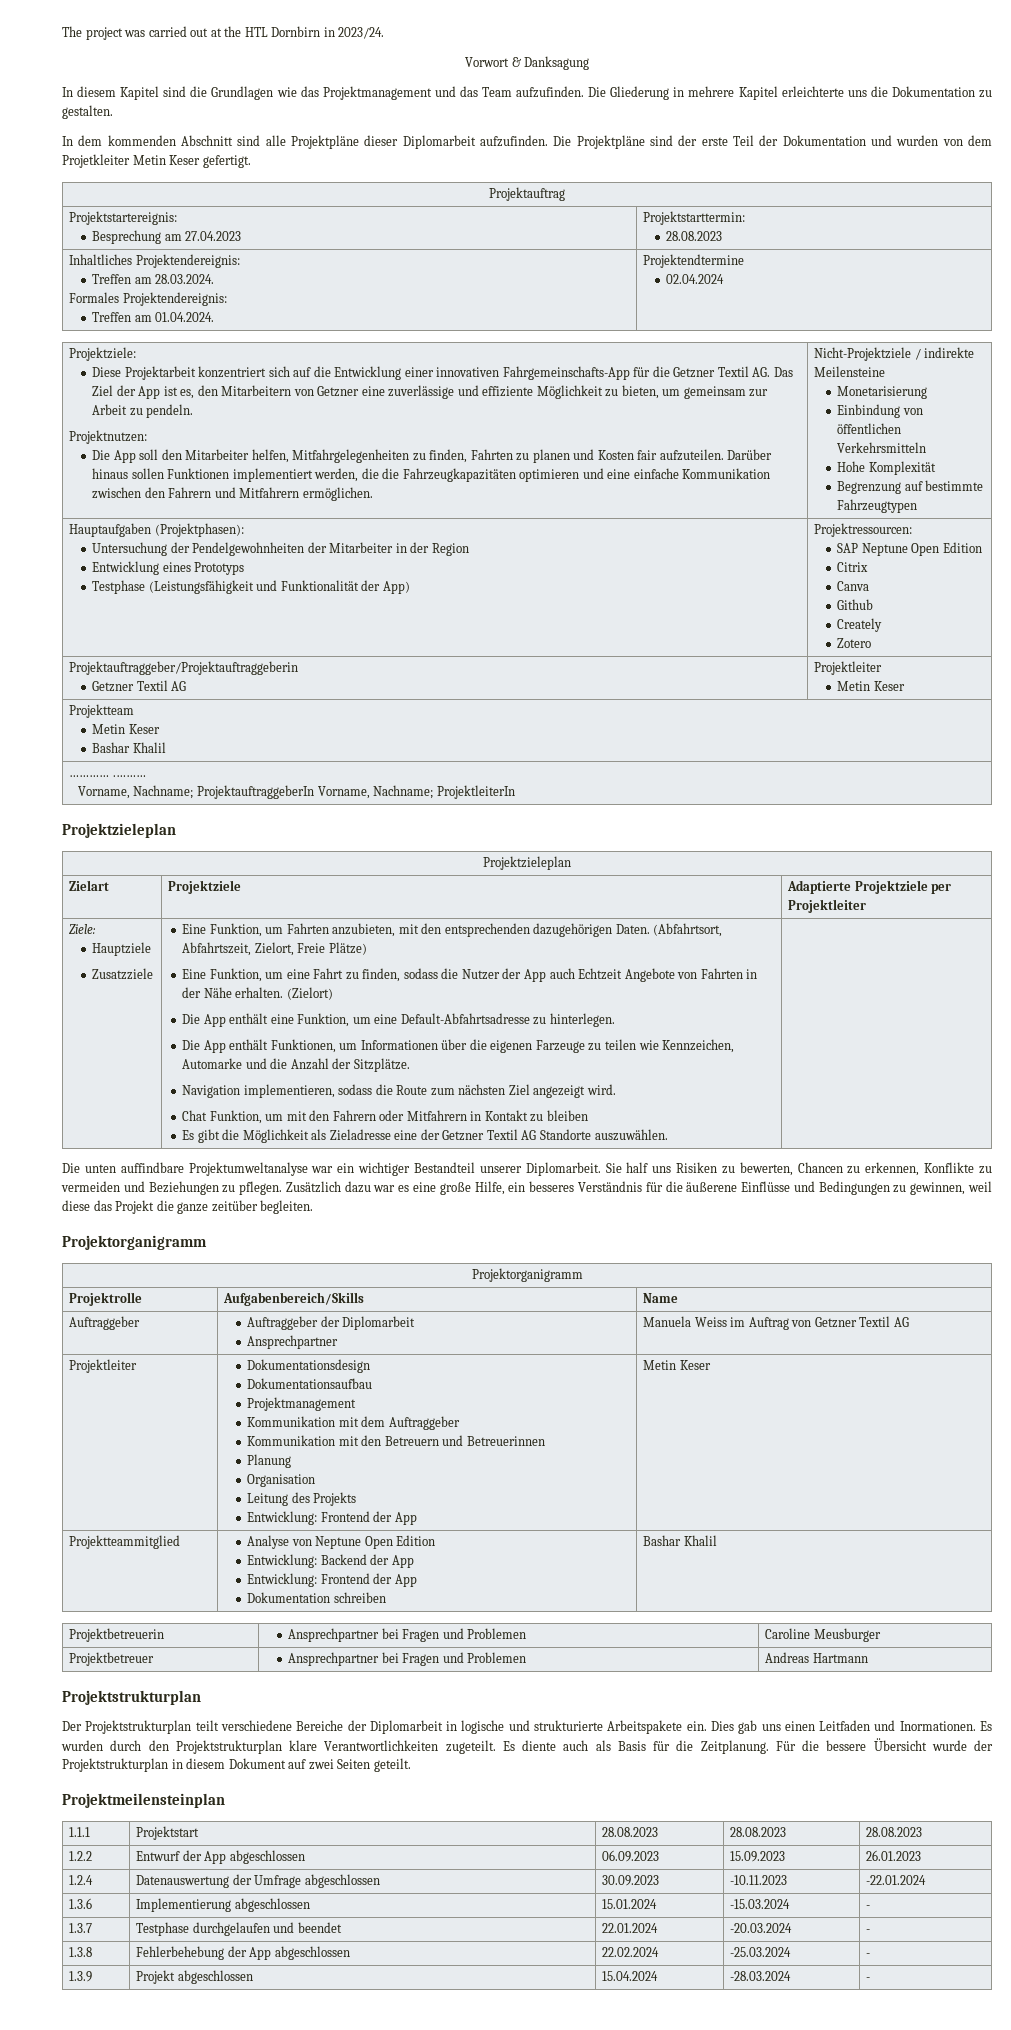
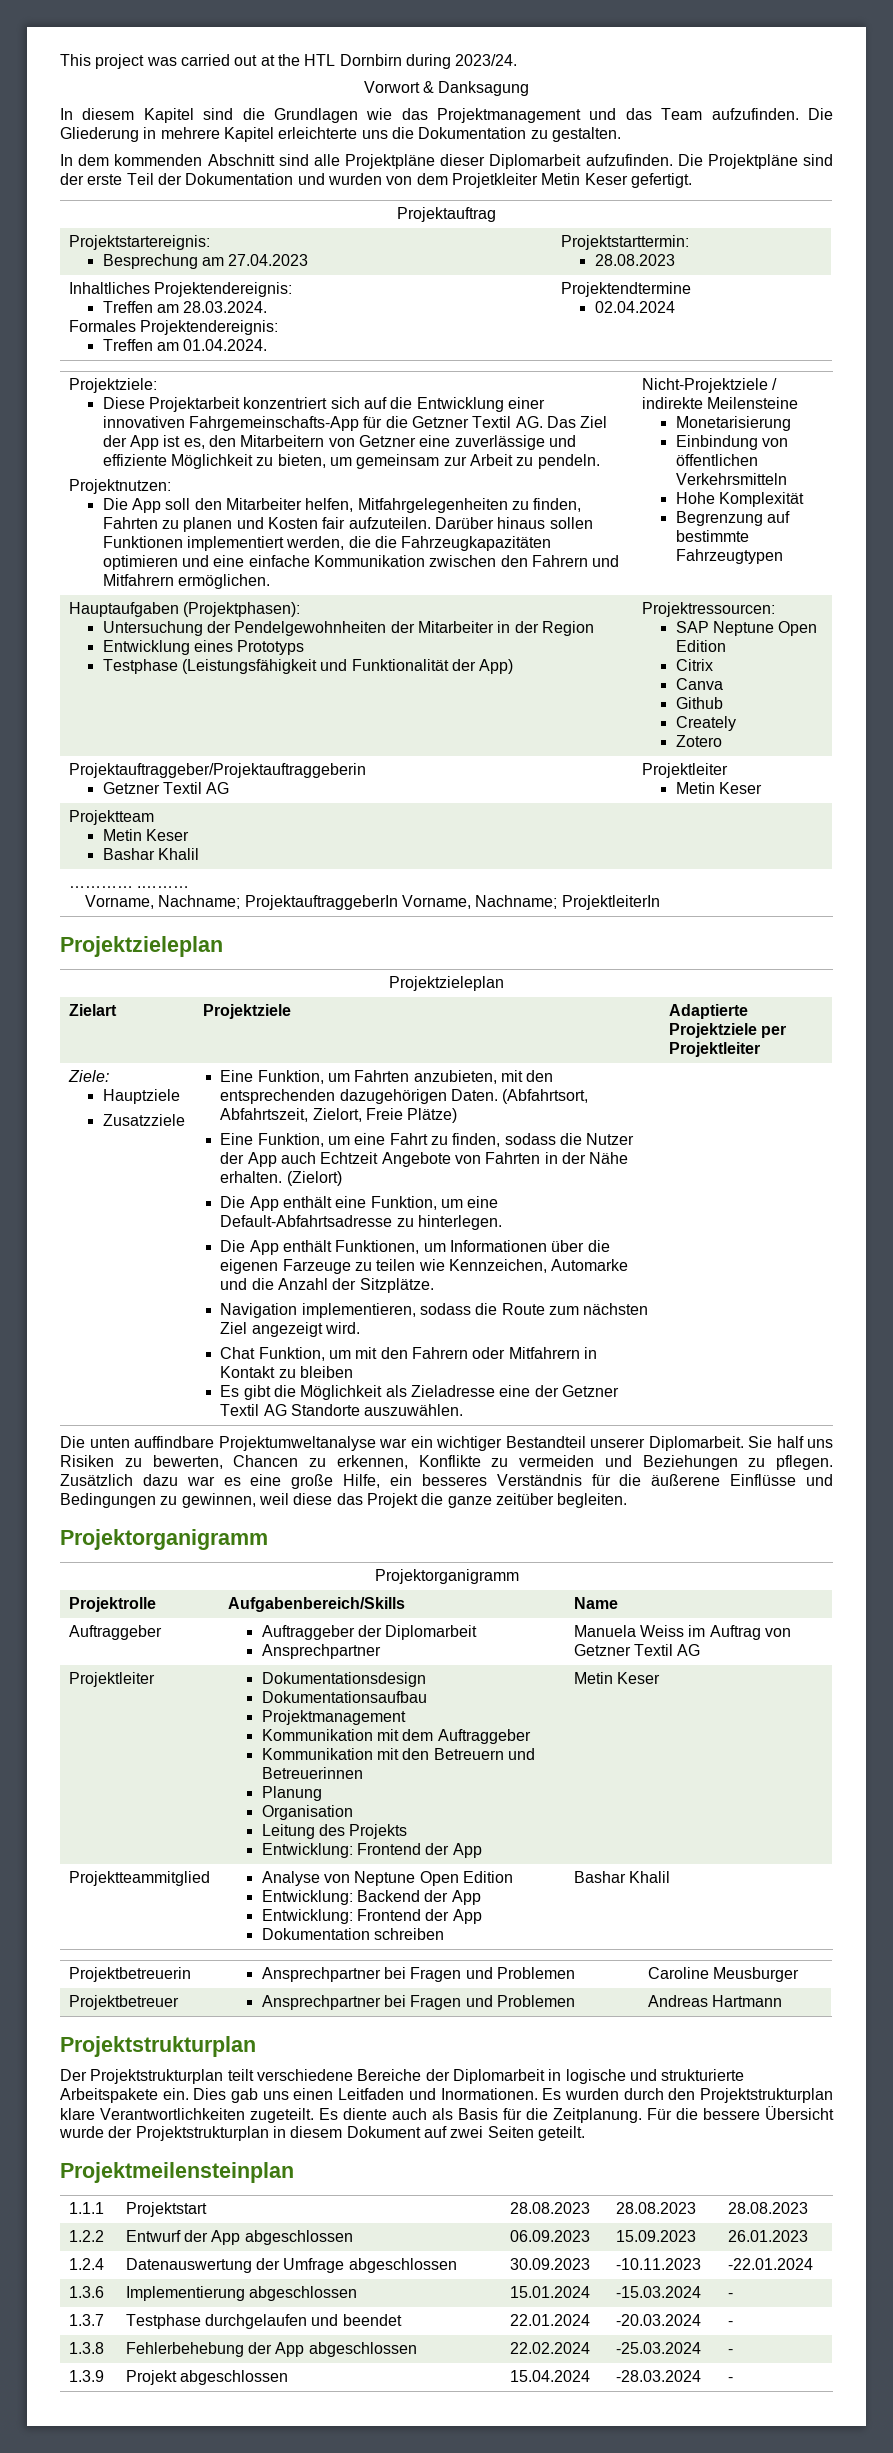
- The project was carried out at the HTL Dornbirn in 2023/24.
+ This project was carried out at the HTL Dornbirn during 2023/24.

